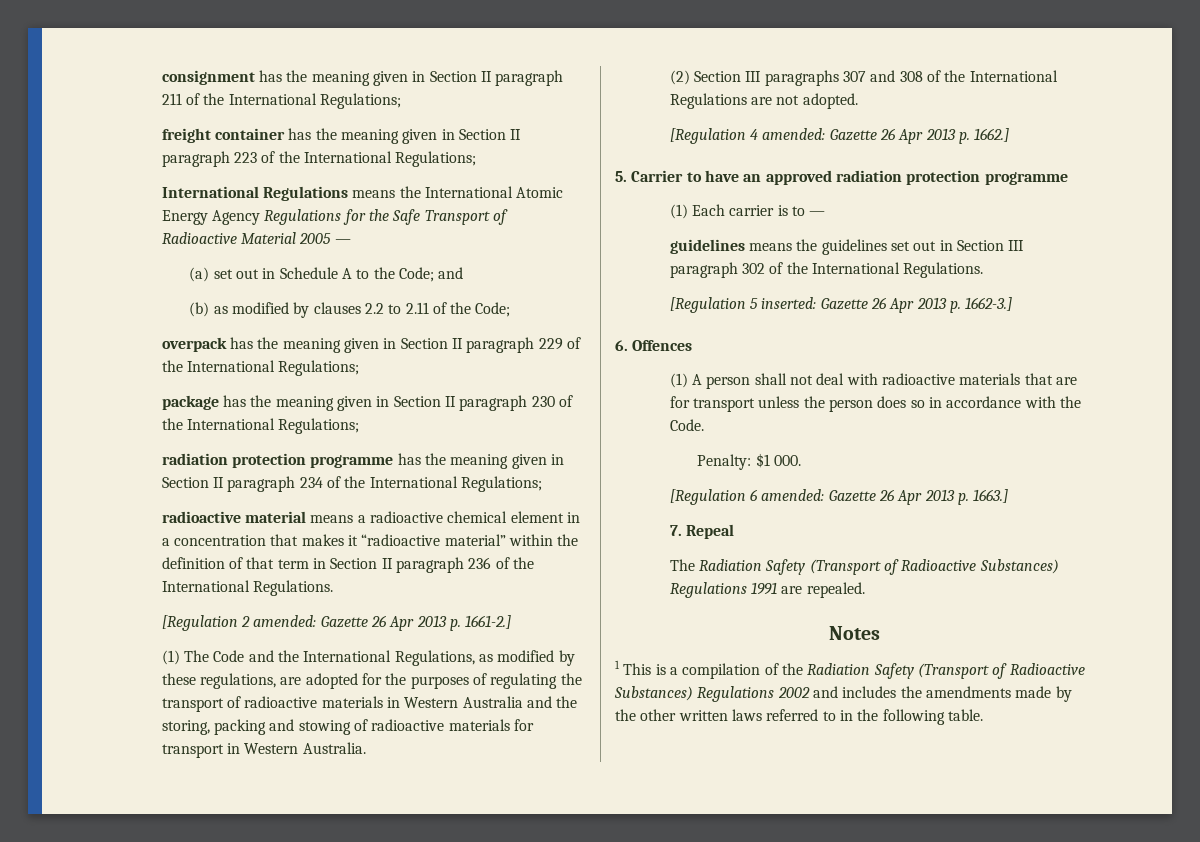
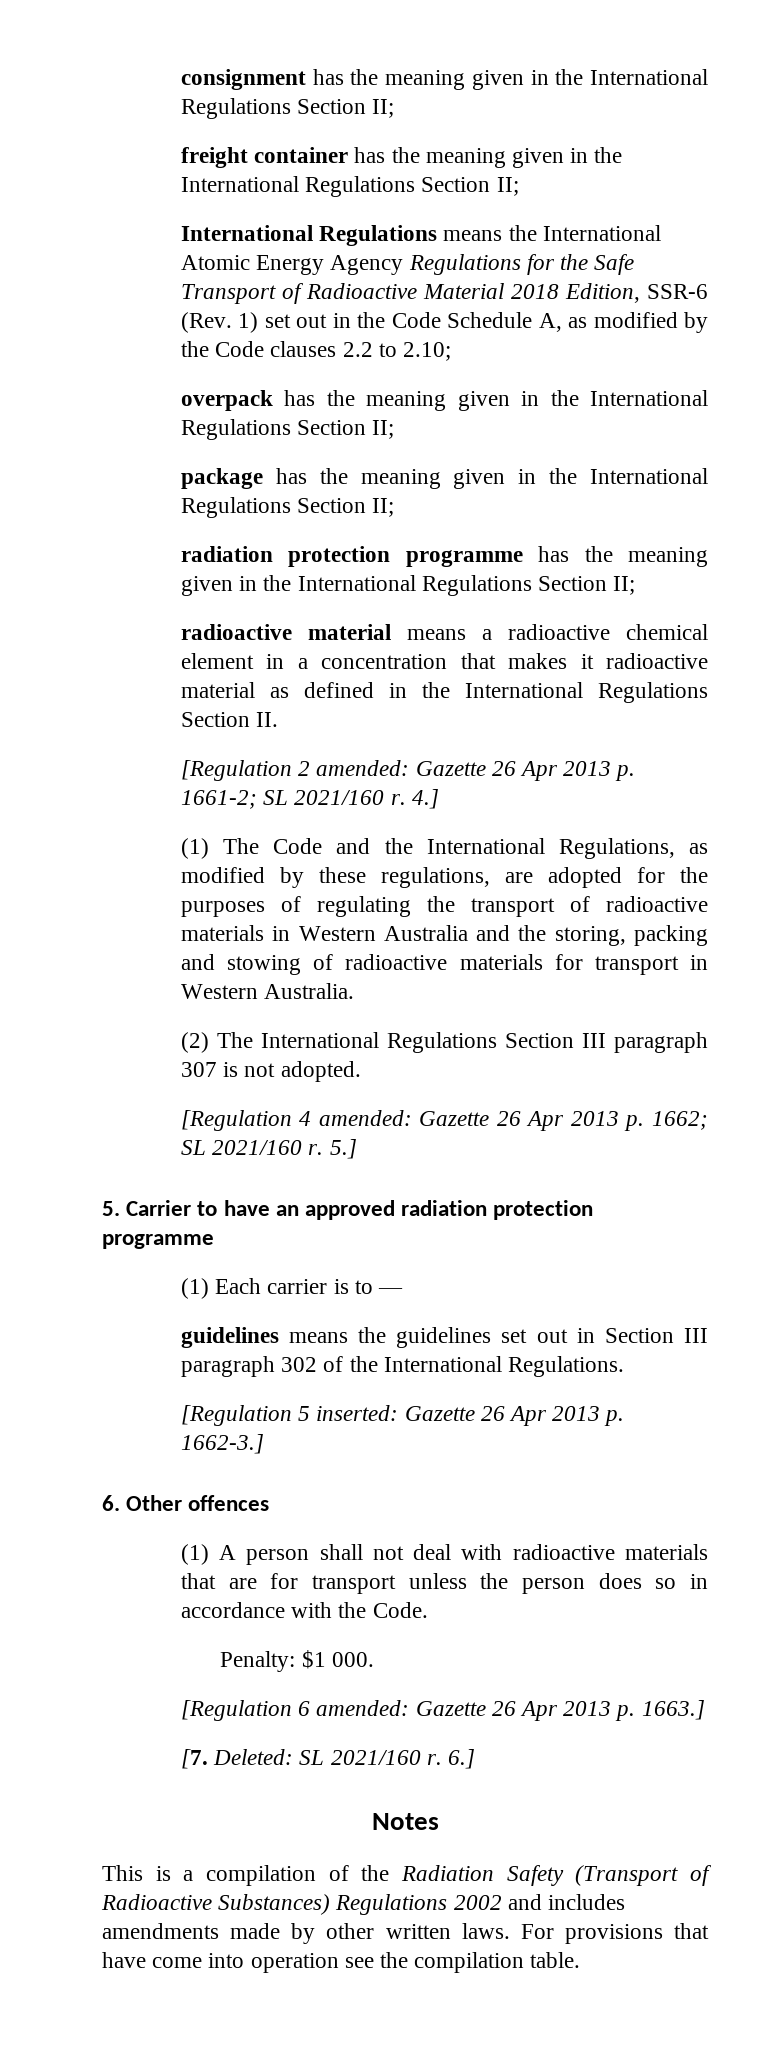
- consignment has the meaning given in Section II paragraph 211 of the International Regulations;
+ consignment has the meaning given in the International Regulations Section II;
- freight container has the meaning given in Section II paragraph 223 of the International Regulations;
+ freight container has the meaning given in the International Regulations Section II;
- International Regulations means the International Atomic Energy Agency Regulations for the Safe Transport of Radioactive Material 2005 —
- (a) set out in Schedule A to the Code; and
- (b) as modified by clauses 2.2 to 2.11 of the Code;
+ International Regulations means the International Atomic Energy Agency Regulations for the Safe Transport of Radioactive Material 2018 Edition, SSR-6 (Rev. 1) set out in the Code Schedule A, as modified by the Code clauses 2.2 to 2.10;
- overpack has the meaning given in Section II paragraph 229 of the International Regulations;
+ overpack has the meaning given in the International Regulations Section II;
- package has the meaning given in Section II paragraph 230 of the International Regulations;
+ package has the meaning given in the International Regulations Section II;
- radiation protection programme has the meaning given in Section II paragraph 234 of the International Regulations;
+ radiation protection programme has the meaning given in the International Regulations Section II;
- radioactive material means a radioactive chemical element in a concentration that makes it “radioactive material” within the definition of that term in Section II paragraph 236 of the International Regulations.
+ radioactive material means a radioactive chemical element in a concentration that makes it radioactive material as defined in the International Regulations Section II.
- [Regulation 2 amended: Gazette 26 Apr 2013 p. 1661-2.]
+ [Regulation 2 amended: Gazette 26 Apr 2013 p. 1661-2; SL 2021/160 r. 4.]
- (2) Section III paragraphs 307 and 308 of the International Regulations are not adopted.
+ (2) The International Regulations Section III paragraph 307 is not adopted.
- [Regulation 4 amended: Gazette 26 Apr 2013 p. 1662.]
+ [Regulation 4 amended: Gazette 26 Apr 2013 p. 1662; SL 2021/160 r. 5.]
- 6. Offences
+ 6. Other offences
- 7. Repeal
- The Radiation Safety (Transport of Radioactive Substances) Regulations 1991 are repealed.
+ [7. Deleted: SL 2021/160 r. 6.]
- 1 This is a compilation of the Radiation Safety (Transport of Radioactive Substances) Regulations 2002 and includes the amendments made by the other written laws referred to in the following table.
+ This is a compilation of the Radiation Safety (Transport of Radioactive Substances) Regulations 2002 and includes amendments made by other written laws. For provisions that have come into operation see the compilation table.

